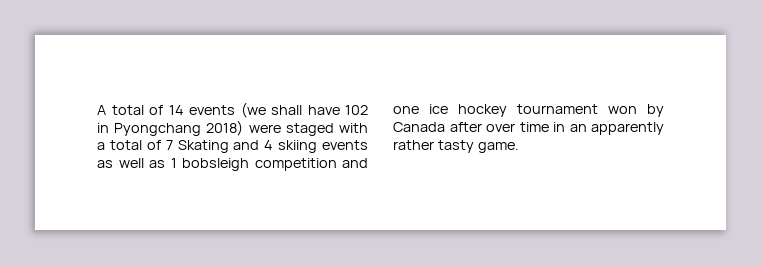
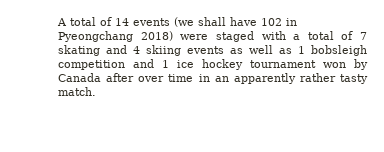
- A total of 14 events (we shall have 102 in Pyongchang 2018) were staged with a total of 7 Skating and 4 skiing events as well as 1 bobsleigh competition and one ice hockey tournament won by Canada after over time in an apparently rather tasty game.
+ A total of 14 events (we shall have 102 in Pyeongchang 2018) were staged with a total of 7 skating and 4 skiing events as well as 1 bobsleigh competition and 1 ice hockey tournament won by Canada after over time in an apparently rather tasty match.

